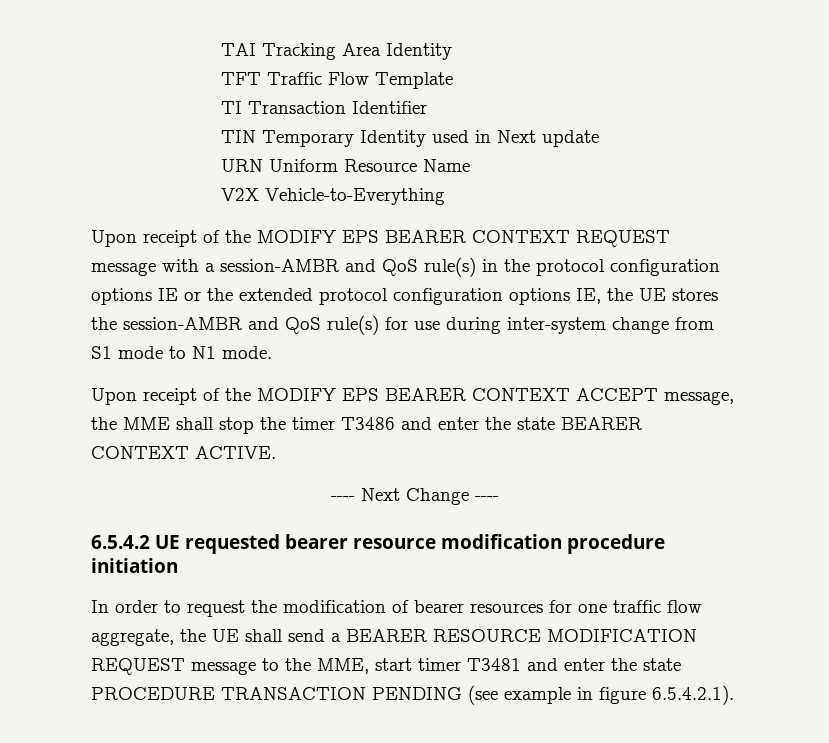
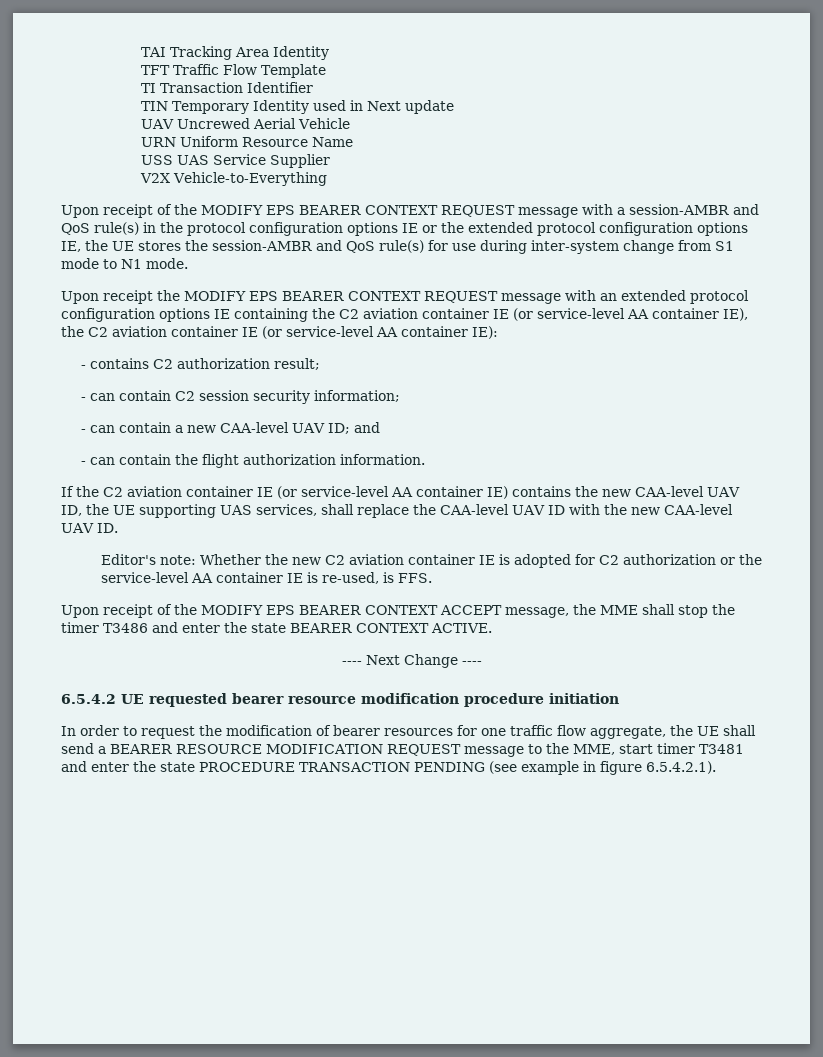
+ UAV Uncrewed Aerial Vehicle
+ USS UAS Service Supplier
+ Upon receipt the MODIFY EPS BEARER CONTEXT REQUEST message with an extended protocol configuration options IE containing the C2 aviation container IE (or service-level AA container IE), the C2 aviation container IE (or service-level AA container IE):
+ - contains C2 authorization result;
+ - can contain C2 session security information;
+ - can contain a new CAA-level UAV ID; and
+ - can contain the flight authorization information.
+ If the C2 aviation container IE (or service-level AA container IE) contains the new CAA-level UAV ID, the UE supporting UAS services, shall replace the CAA-level UAV ID with the new CAA-level UAV ID.
+ Editor's note: Whether the new C2 aviation container IE is adopted for C2 authorization or the service-level AA container IE is re-used, is FFS.

